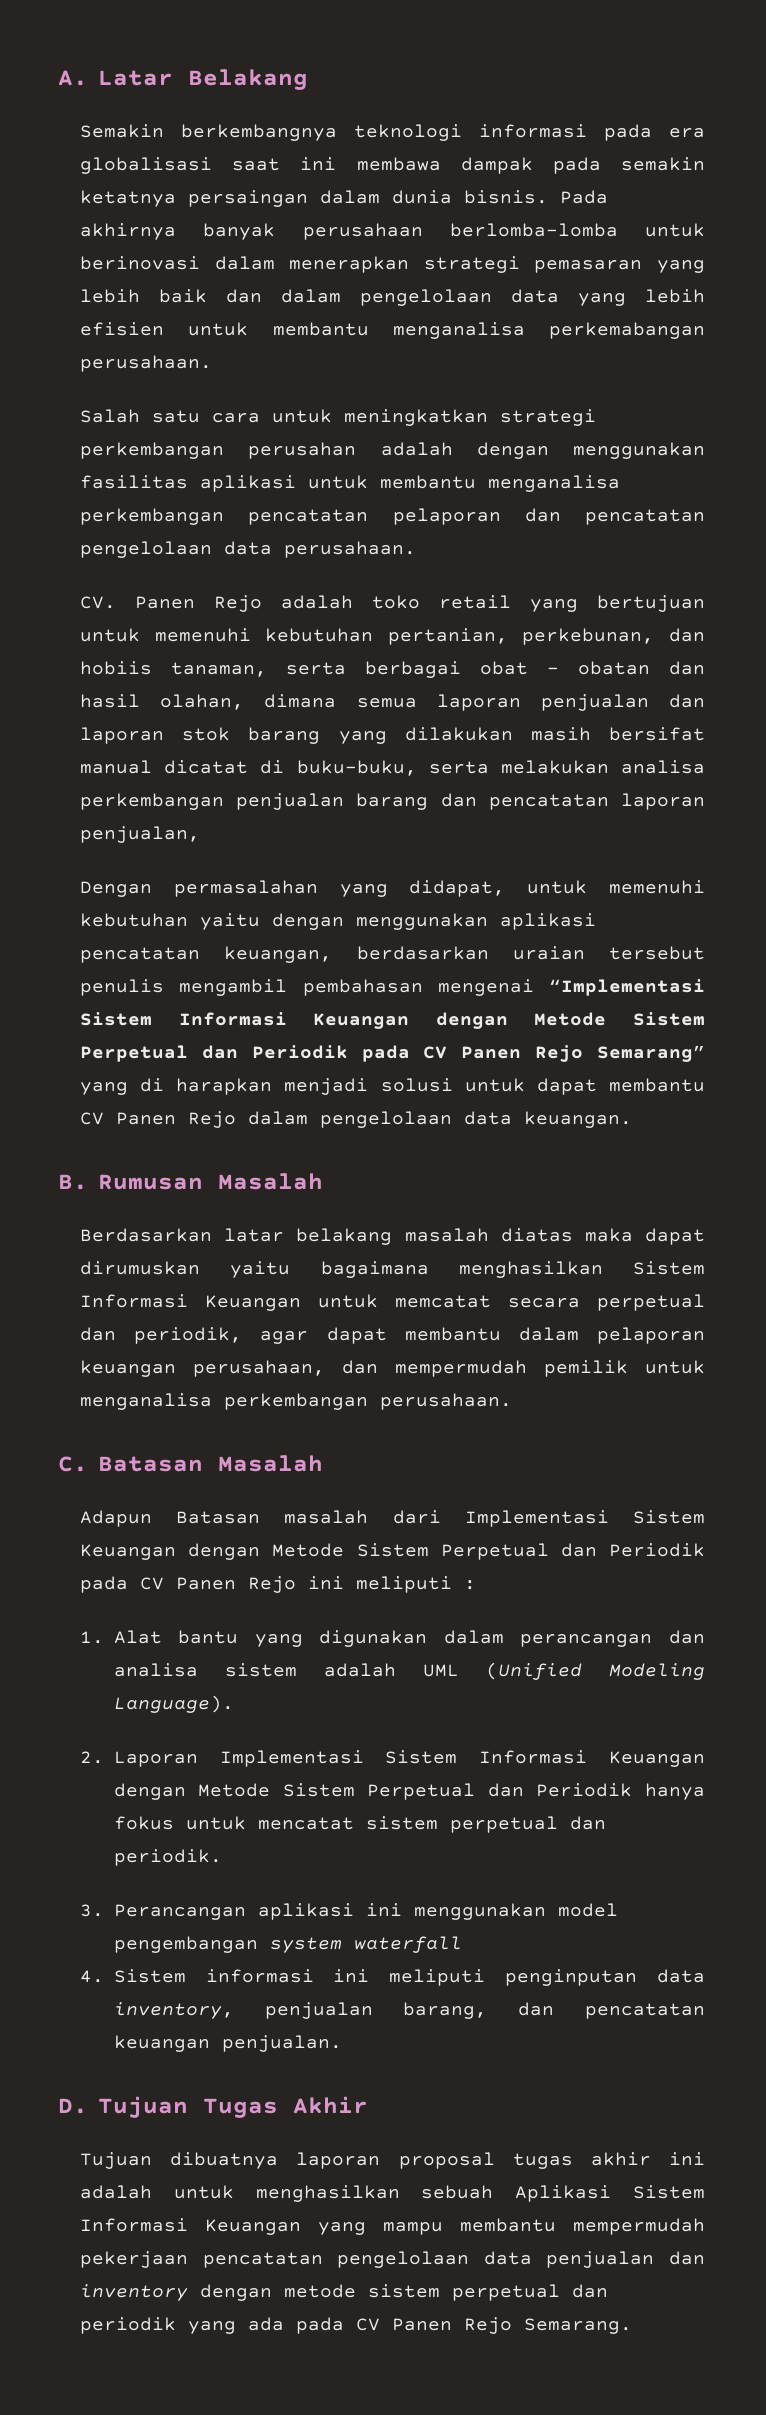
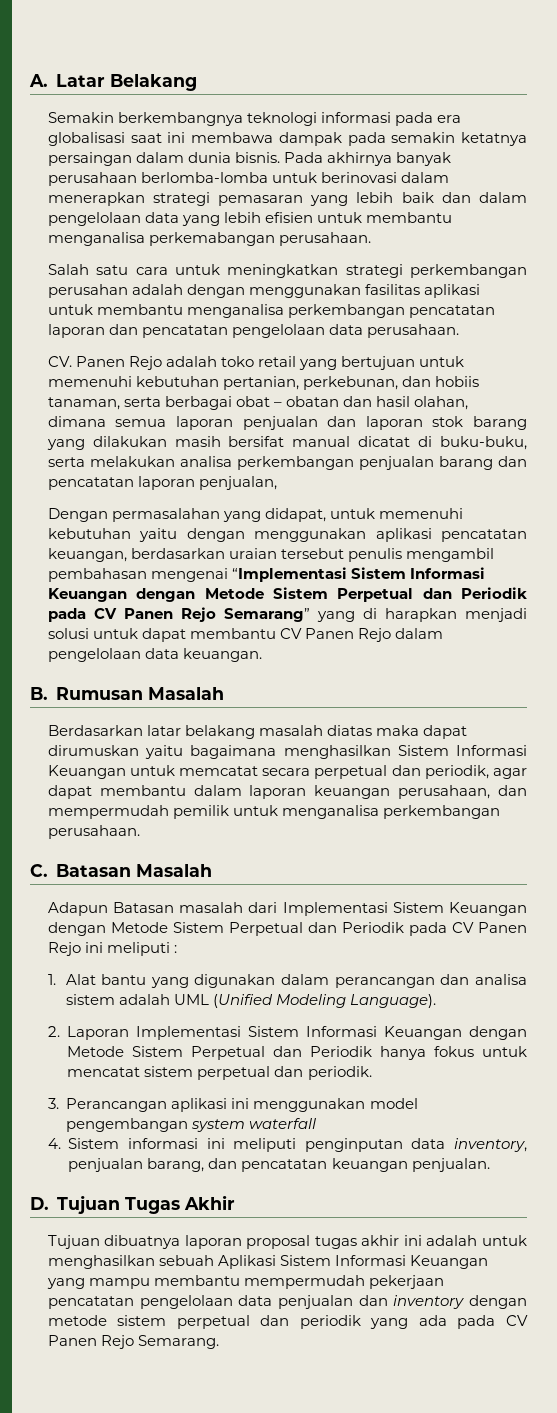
- Salah satu cara untuk meningkatkan strategi perkembangan perusahan adalah dengan menggunakan fasilitas aplikasi untuk membantu menganalisa perkembangan pencatatan pelaporan dan pencatatan pengelolaan data perusahaan.
+ Salah satu cara untuk meningkatkan strategi perkembangan perusahan adalah dengan menggunakan fasilitas aplikasi untuk membantu menganalisa perkembangan pencatatan laporan dan pencatatan pengelolaan data perusahaan.
- Berdasarkan latar belakang masalah diatas maka dapat dirumuskan yaitu bagaimana menghasilkan Sistem Informasi Keuangan untuk memcatat secara perpetual dan periodik, agar dapat membantu dalam pelaporan keuangan perusahaan, dan mempermudah pemilik untuk menganalisa perkembangan perusahaan.
+ Berdasarkan latar belakang masalah diatas maka dapat dirumuskan yaitu bagaimana menghasilkan Sistem Informasi Keuangan untuk memcatat secara perpetual dan periodik, agar dapat membantu dalam laporan keuangan perusahaan, dan mempermudah pemilik untuk menganalisa perkembangan perusahaan.

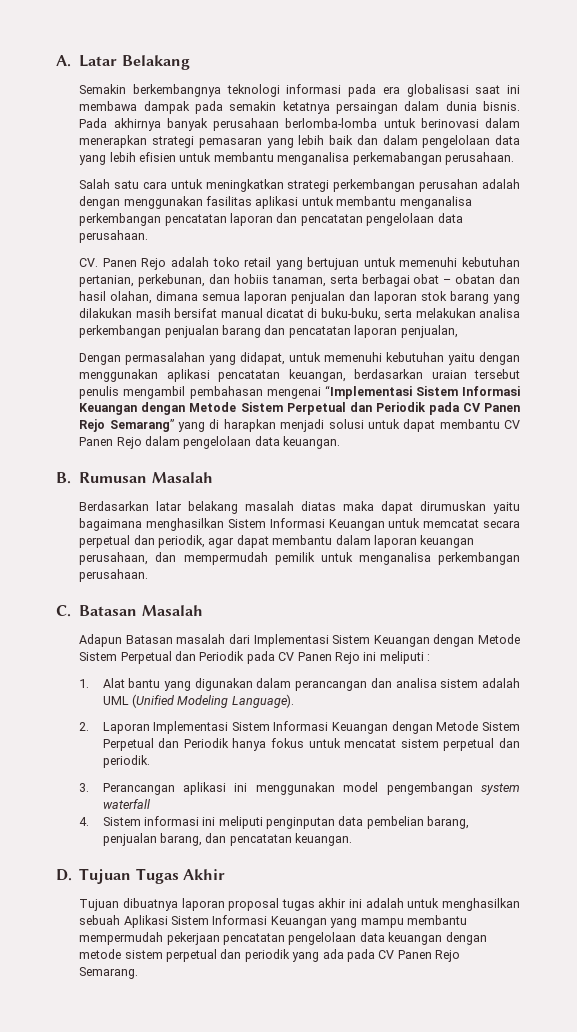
- 4. Sistem informasi ini meliputi penginputan data inventory, penjualan barang, dan pencatatan keuangan penjualan.
+ 4. Sistem informasi ini meliputi penginputan data pembelian barang, penjualan barang, dan pencatatan keuangan.
- Tujuan dibuatnya laporan proposal tugas akhir ini adalah untuk menghasilkan sebuah Aplikasi Sistem Informasi Keuangan yang mampu membantu mempermudah pekerjaan pencatatan pengelolaan data penjualan dan inventory dengan metode sistem perpetual dan periodik yang ada pada CV Panen Rejo Semarang.
+ Tujuan dibuatnya laporan proposal tugas akhir ini adalah untuk menghasilkan sebuah Aplikasi Sistem Informasi Keuangan yang mampu membantu mempermudah pekerjaan pencatatan pengelolaan data keuangan dengan metode sistem perpetual dan periodik yang ada pada CV Panen Rejo Semarang.

